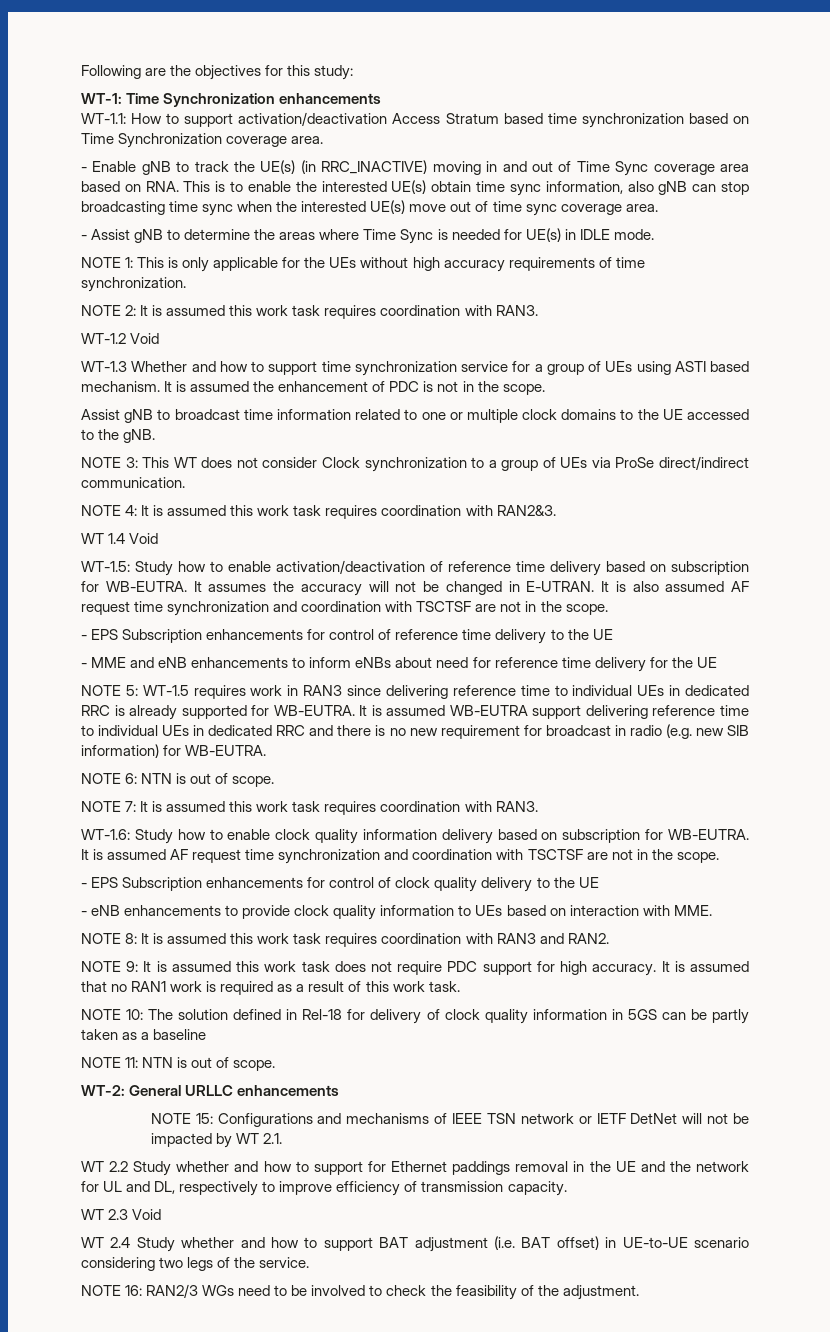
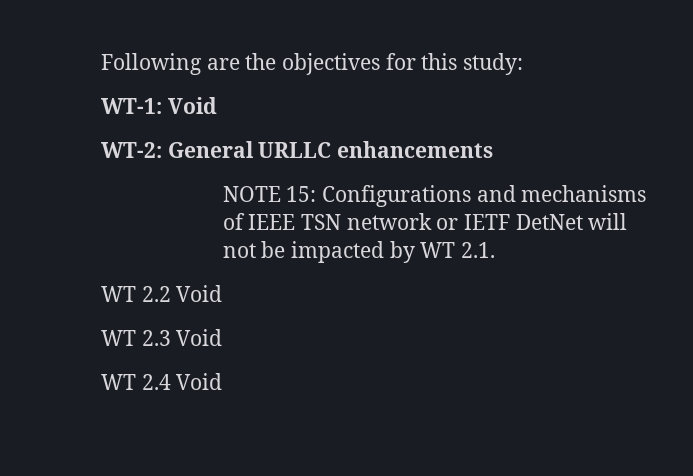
- WT-1: Time Synchronization enhancements
- WT-1.1: How to support activation/deactivation Access Stratum based time synchronization based on Time Synchronization coverage area.
- - Enable gNB to track the UE(s) (in RRC_INACTIVE) moving in and out of Time Sync coverage area based on RNA. This is to enable the interested UE(s) obtain time sync information, also gNB can stop broadcasting time sync when the interested UE(s) move out of time sync coverage area.
- - Assist gNB to determine the areas where Time Sync is needed for UE(s) in IDLE mode.
- NOTE 1: This is only applicable for the UEs without high accuracy requirements of time synchronization.
- NOTE 2: It is assumed this work task requires coordination with RAN3.
- WT-1.2 Void
- WT-1.3 Whether and how to support time synchronization service for a group of UEs using ASTI based mechanism. It is assumed the enhancement of PDC is not in the scope.
- Assist gNB to broadcast time information related to one or multiple clock domains to the UE accessed to the gNB.
- NOTE 3: This WT does not consider Clock synchronization to a group of UEs via ProSe direct/indirect communication.
- NOTE 4: It is assumed this work task requires coordination with RAN2&3.
- WT 1.4 Void
- WT-1.5: Study how to enable activation/deactivation of reference time delivery based on subscription for WB-EUTRA. It assumes the accuracy will not be changed in E-UTRAN. It is also assumed AF request time synchronization and coordination with TSCTSF are not in the scope.
- - EPS Subscription enhancements for control of reference time delivery to the UE
- - MME and eNB enhancements to inform eNBs about need for reference time delivery for the UE
- NOTE 5: WT-1.5 requires work in RAN3 since delivering reference time to individual UEs in dedicated RRC is already supported for WB-EUTRA. It is assumed WB-EUTRA support delivering reference time to individual UEs in dedicated RRC and there is no new requirement for broadcast in radio (e.g. new SIB information) for WB-EUTRA.
- NOTE 6: NTN is out of scope.
- NOTE 7: It is assumed this work task requires coordination with RAN3.
- WT-1.6: Study how to enable clock quality information delivery based on subscription for WB-EUTRA. It is assumed AF request time synchronization and coordination with TSCTSF are not in the scope.
- - EPS Subscription enhancements for control of clock quality delivery to the UE
- - eNB enhancements to provide clock quality information to UEs based on interaction with MME.
- NOTE 8: It is assumed this work task requires coordination with RAN3 and RAN2.
- NOTE 9: It is assumed this work task does not require PDC support for high accuracy. It is assumed that no RAN1 work is required as a result of this work task.
- NOTE 10: The solution defined in Rel-18 for delivery of clock quality information in 5GS can be partly taken as a baseline
- NOTE 11: NTN is out of scope.
+ WT-1: Void
- WT 2.2 Study whether and how to support for Ethernet paddings removal in the UE and the network for UL and DL, respectively to improve efficiency of transmission capacity.
+ WT 2.2 Void
- WT 2.4 Study whether and how to support BAT adjustment (i.e. BAT offset) in UE-to-UE scenario considering two legs of the service.
- NOTE 16: RAN2/3 WGs need to be involved to check the feasibility of the adjustment.
+ WT 2.4 Void

